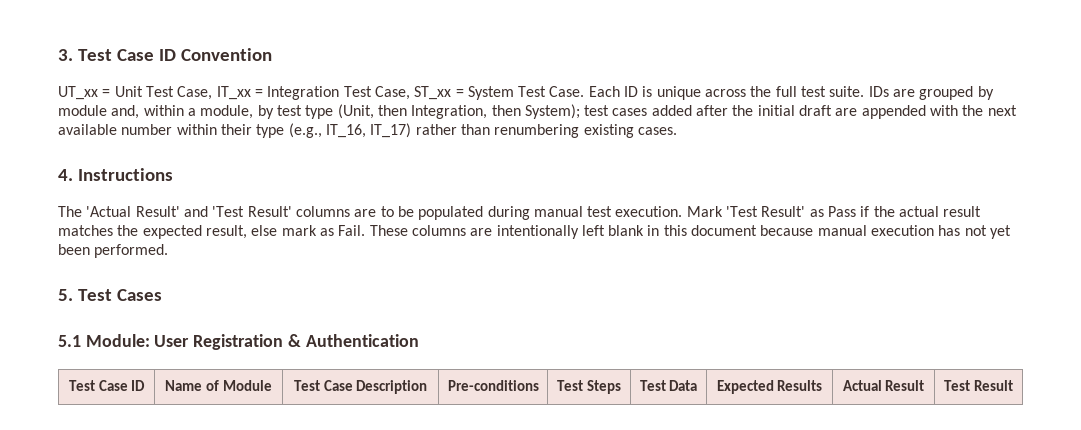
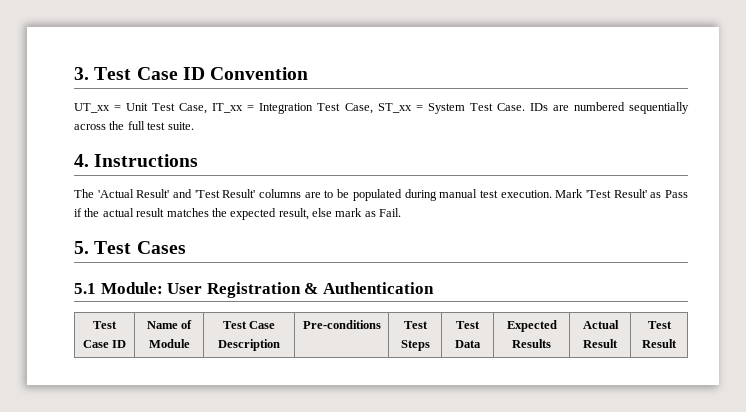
- Each ID is unique across the full test suite. IDs are grouped by module and, within a module, by test type (Unit, then Integration, then System); test cases added after the initial draft are appended with the next available number within their type (e.g., IT_16, IT_17) rather than renumbering existing cases.
+ IDs are numbered sequentially across the full test suite.
- These columns are intentionally left blank in this document because manual execution has not yet been performed.

